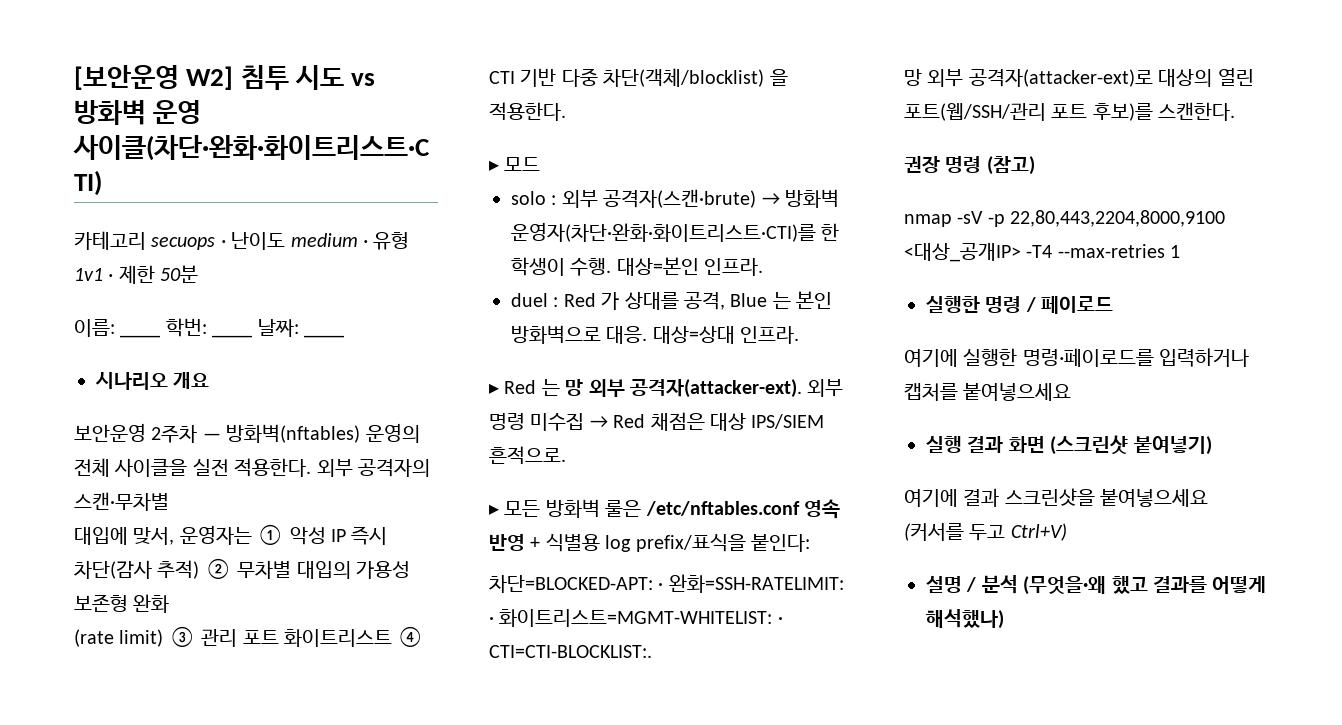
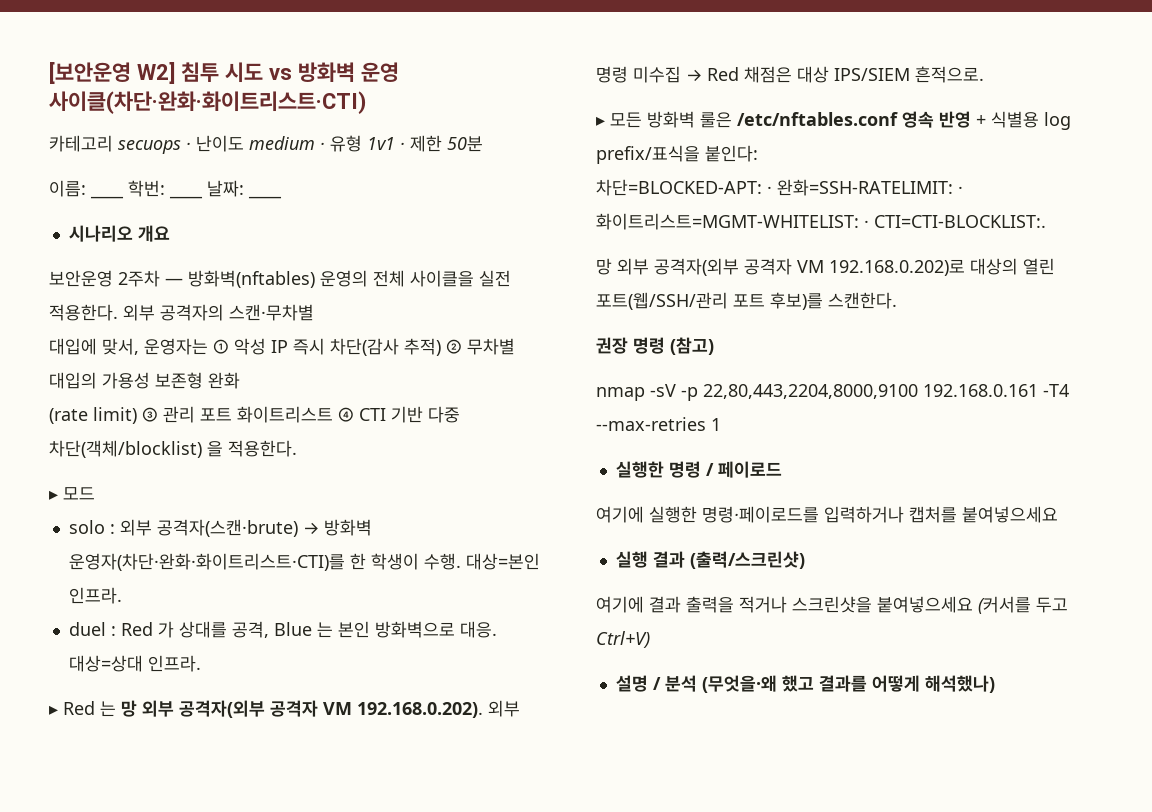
- ▸ Red 는 망 외부 공격자(attacker-ext). 외부 명령 미수집 → Red 채점은 대상 IPS/SIEM 흔적으로.
+ ▸ Red 는 망 외부 공격자(외부 공격자 VM 192.168.0.202). 외부 명령 미수집 → Red 채점은 대상 IPS/SIEM 흔적으로.
- 망 외부 공격자(attacker-ext)로 대상의 열린 포트(웹/SSH/관리 포트 후보)를 스캔한다.
+ 망 외부 공격자(외부 공격자 VM 192.168.0.202)로 대상의 열린 포트(웹/SSH/관리 포트 후보)를 스캔한다.
- nmap -sV -p 22,80,443,2204,8000,9100 <대상_공개IP> -T4 --max-retries 1
+ nmap -sV -p 22,80,443,2204,8000,9100 192.168.0.161 -T4 --max-retries 1
- 실행 결과 화면 (스크린샷 붙여넣기)
+ 실행 결과 (출력/스크린샷)
- 여기에 결과 스크린샷을 붙여넣으세요 (커서를 두고 Ctrl+V)
+ 여기에 결과 출력을 적거나 스크린샷을 붙여넣으세요 (커서를 두고 Ctrl+V)

